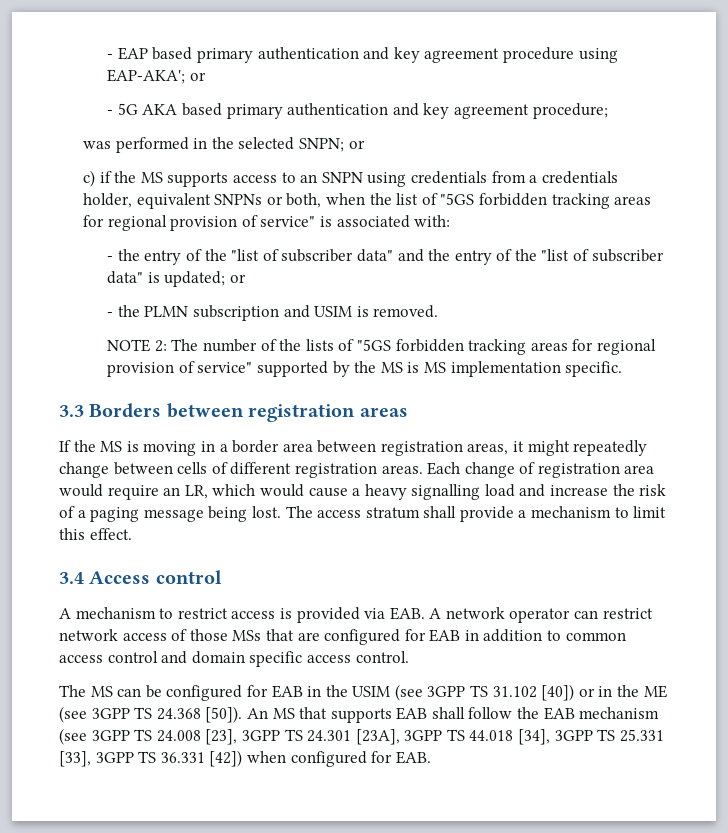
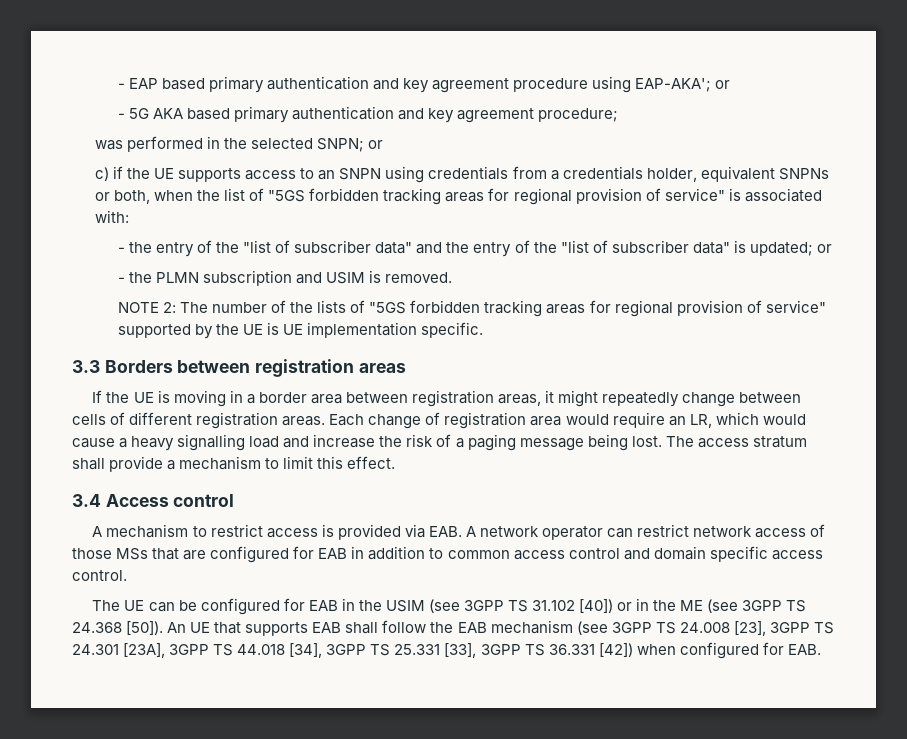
- c) if the MS supports access to an SNPN using credentials from a credentials holder, equivalent SNPNs or both, when the list of "5GS forbidden tracking areas for regional provision of service" is associated with:
+ c) if the UE supports access to an SNPN using credentials from a credentials holder, equivalent SNPNs or both, when the list of "5GS forbidden tracking areas for regional provision of service" is associated with:
- NOTE 2: The number of the lists of "5GS forbidden tracking areas for regional provision of service" supported by the MS is MS implementation specific.
+ NOTE 2: The number of the lists of "5GS forbidden tracking areas for regional provision of service" supported by the UE is UE implementation specific.
- If the MS is moving in a border area between registration areas, it might repeatedly change between cells of different registration areas.
+ If the UE is moving in a border area between registration areas, it might repeatedly change between cells of different registration areas.
- The MS can be configured for EAB in the USIM (see 3GPP TS 31.102 [40]) or in the ME (see 3GPP TS 24.368 [50]).
+ The UE can be configured for EAB in the USIM (see 3GPP TS 31.102 [40]) or in the ME (see 3GPP TS 24.368 [50]).
- An MS that supports EAB shall follow the EAB mechanism (see 3GPP TS 24.008 [23], 3GPP TS 24.301 [23A], 3GPP TS 44.018 [34], 3GPP TS 25.331 [33], 3GPP TS 36.331 [42]) when configured for EAB.
+ An UE that supports EAB shall follow the EAB mechanism (see 3GPP TS 24.008 [23], 3GPP TS 24.301 [23A], 3GPP TS 44.018 [34], 3GPP TS 25.331 [33], 3GPP TS 36.331 [42]) when configured for EAB.

